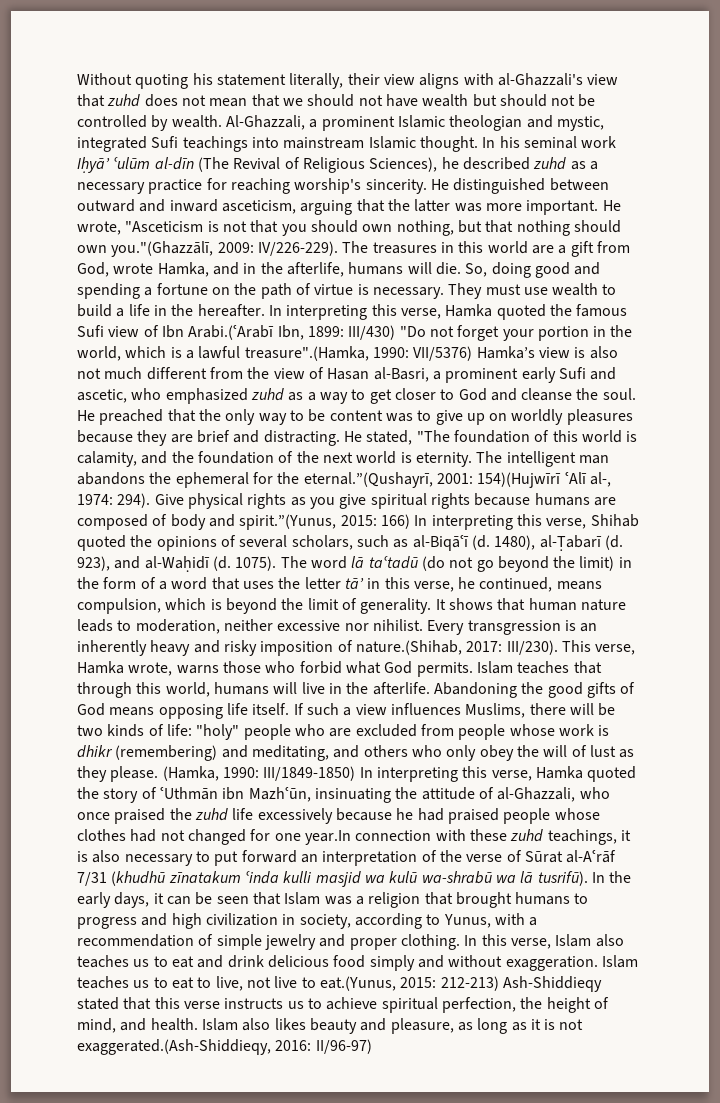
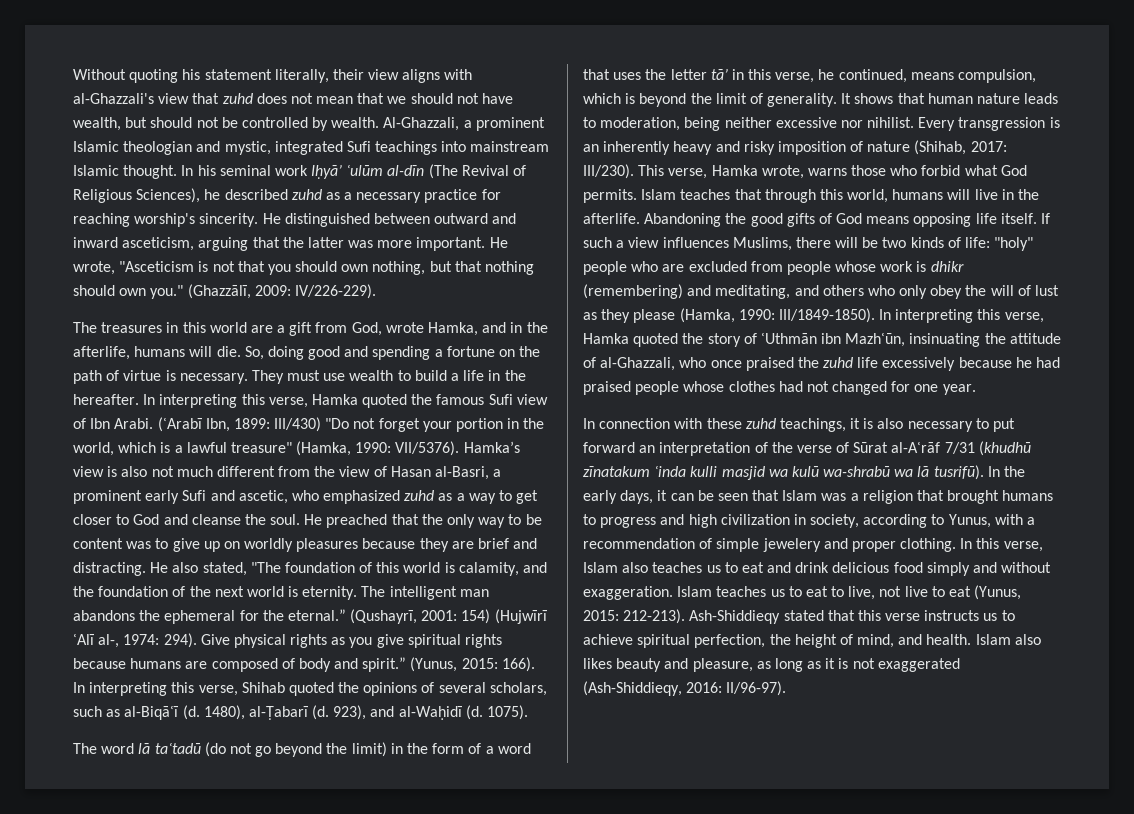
- Without quoting his statement literally, their view aligns with al-Ghazzali's view that zuhd does not mean that we should not have wealth but should not be controlled by wealth.
+ Without quoting his statement literally, their view aligns with al-Ghazzali's view that zuhd does not mean that we should not have wealth, but should not be controlled by wealth.
- He wrote, "Asceticism is not that you should own nothing, but that nothing should own you."(Ghazzālī, 2009: IV/226-229). The treasures in this world are a gift from God, wrote Hamka, and in the afterlife, humans will die.
+ He wrote, "Asceticism is not that you should own nothing, but that nothing should own you." (Ghazzālī, 2009: IV/226-229).
+ The treasures in this world are a gift from God, wrote Hamka, and in the afterlife, humans will die.
- In interpreting this verse, Hamka quoted the famous Sufi view of Ibn Arabi.(ʿArabī Ibn, 1899:
+ In interpreting this verse, Hamka quoted the famous Sufi view of Ibn Arabi. (ʿArabī Ibn, 1899:
- III/430) "Do not forget your portion in the world, which is a lawful treasure".(Hamka, 1990: VII/5376) Hamka’s view is also not much different from the view of Hasan al-Basri, a prominent early Sufi and ascetic, who emphasized zuhd as a way to get closer to God and cleanse the soul.
+ III/430) "Do not forget your portion in the world, which is a lawful treasure" (Hamka, 1990: VII/5376). Hamka’s view is also not much different from the view of Hasan al-Basri, a prominent early Sufi and ascetic, who emphasized zuhd as a way to get closer to God and cleanse the soul.
- He stated, "The foundation of this world is calamity, and the foundation of the next world is eternity.
+ He also stated, "The foundation of this world is calamity, and the foundation of the next world is eternity.
- The intelligent man abandons the ephemeral for the eternal.”(Qushayrī, 2001: 154)(Hujwīrī ʿAlī al-, 1974: 294).
+ The intelligent man abandons the ephemeral for the eternal.” (Qushayrī, 2001: 154) (Hujwīrī ʿAlī al-, 1974: 294).
- Give physical rights as you give spiritual rights because humans are composed of body and spirit.”(Yunus, 2015: 166) In interpreting this verse, Shihab quoted the opinions of several scholars, such as al-Biqāʿī (d.
+ Give physical rights as you give spiritual rights because humans are composed of body and spirit.” (Yunus, 2015: 166). In interpreting this verse, Shihab quoted the opinions of several scholars, such as al-Biqāʿī (d.
- 1075). The word lā taʿtadū (do not go beyond the limit) in the form of a word that uses the letter tā’ in this verse, he continued, means compulsion, which is beyond the limit of generality.
+ 1075).
+ The word lā taʿtadū (do not go beyond the limit) in the form of a word that uses the letter tā’ in this verse, he continued, means compulsion, which is beyond the limit of generality.
- It shows that human nature leads to moderation, neither excessive nor nihilist.
+ It shows that human nature leads to moderation, being neither excessive nor nihilist.
- Every transgression is an inherently heavy and risky imposition of nature.(Shihab, 2017: III/230).
+ Every transgression is an inherently heavy and risky imposition of nature (Shihab, 2017: III/230).
- "holy" people who are excluded from people whose work is dhikr (remembering) and meditating, and others who only obey the will of lust as they please. (Hamka, 1990: III/1849-1850) In interpreting this verse, Hamka quoted the story of ʿUthmān ibn Mazhʿūn, insinuating the attitude of al-Ghazzali, who once praised the zuhd life excessively because he had praised people whose clothes had not changed for one year.In connection with these zuhd teachings, it is also necessary to put forward an interpretation of the verse of Sūrat al-Aʿrāf 7/31 (khudhū zīnatakum ʿinda kulli masjid wa kulū wa-shrabū wa lā tusrifū).
+ "holy" people who are excluded from people whose work is dhikr (remembering) and meditating, and others who only obey the will of lust as they please (Hamka, 1990: III/1849-1850). In interpreting this verse, Hamka quoted the story of ʿUthmān ibn Mazhʿūn, insinuating the attitude of al-Ghazzali, who once praised the zuhd life excessively because he had praised people whose clothes had not changed for one year.
+ In connection with these zuhd teachings, it is also necessary to put forward an interpretation of the verse of Sūrat al-Aʿrāf 7/31 (khudhū zīnatakum ʿinda kulli masjid wa kulū wa-shrabū wa lā tusrifū).
- In the early days, it can be seen that Islam was a religion that brought humans to progress and high civilization in society, according to Yunus, with a recommendation of simple jewelry and proper clothing.
+ In the early days, it can be seen that Islam was a religion that brought humans to progress and high civilization in society, according to Yunus, with a recommendation of simple jewelery and proper clothing.
- Islam teaches us to eat to live, not live to eat.(Yunus, 2015: 212-213) Ash-Shiddieqy stated that this verse instructs us to achieve spiritual perfection, the height of mind, and health.
+ Islam teaches us to eat to live, not live to eat (Yunus, 2015: 212-213). Ash-Shiddieqy stated that this verse instructs us to achieve spiritual perfection, the height of mind, and health.
- Islam also likes beauty and pleasure, as long as it is not exaggerated.(Ash-Shiddieqy, 2016: II/96-97)
+ Islam also likes beauty and pleasure, as long as it is not exaggerated (Ash-Shiddieqy, 2016: II/96-97).

